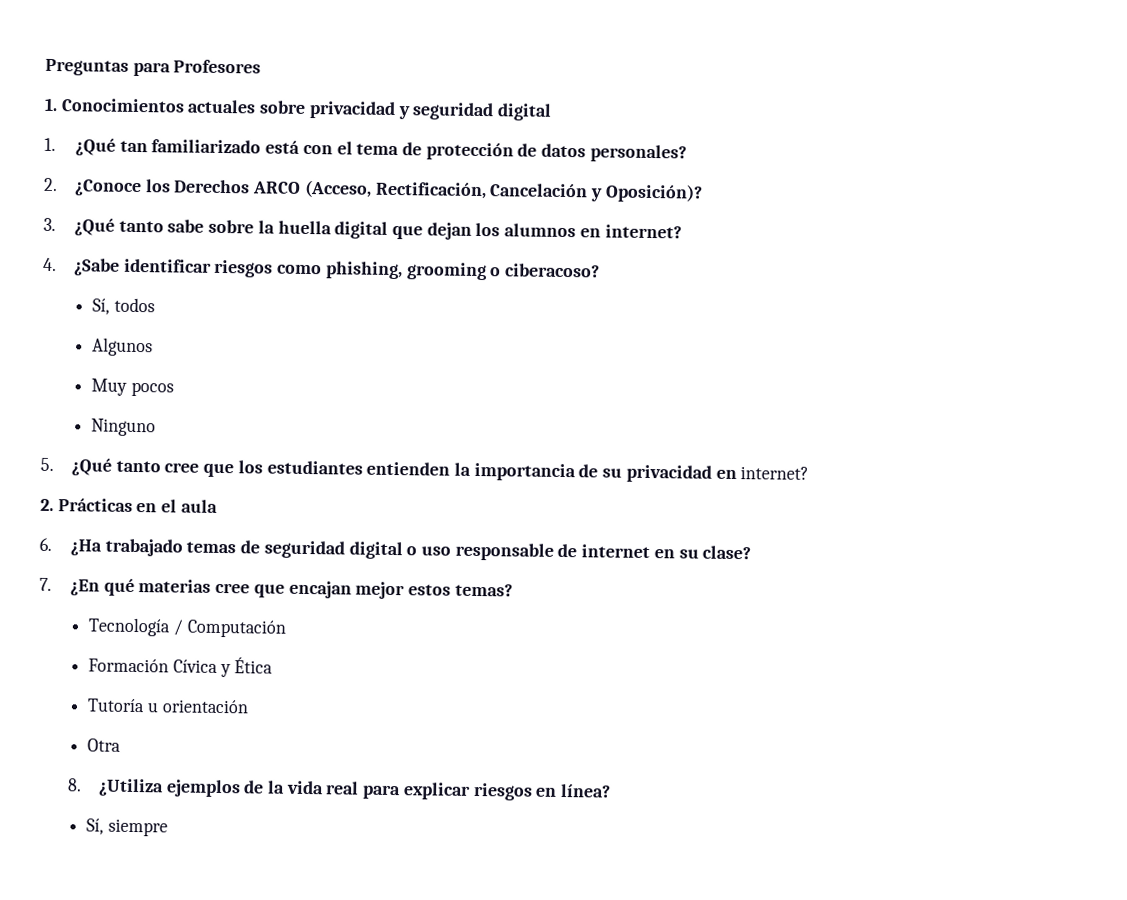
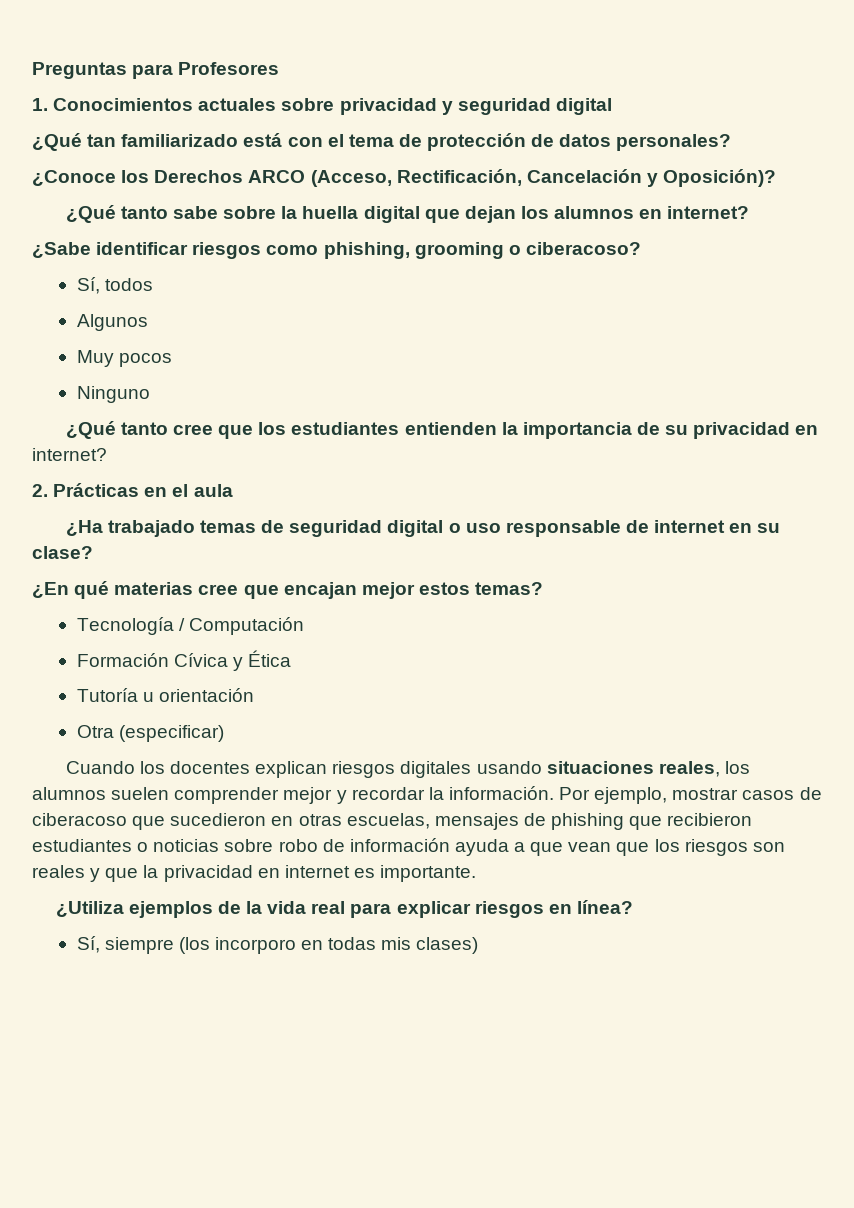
- 1. ¿Qué tan familiarizado está con el tema de protección de datos personales?
+ ¿Qué tan familiarizado está con el tema de protección de datos personales?
- 2. ¿Conoce los Derechos ARCO (Acceso, Rectificación, Cancelación y Oposición)?
+ ¿Conoce los Derechos ARCO (Acceso, Rectificación, Cancelación y Oposición)?
- 3. ¿Qué tanto sabe sobre la huella digital que dejan los alumnos en internet?
+ ¿Qué tanto sabe sobre la huella digital que dejan los alumnos en internet?
- 4. ¿Sabe identificar riesgos como phishing, grooming o ciberacoso?
+ ¿Sabe identificar riesgos como phishing, grooming o ciberacoso?
- 5. ¿Qué tanto cree que los estudiantes entienden la importancia de su privacidad en internet?
+ ¿Qué tanto cree que los estudiantes entienden la importancia de su privacidad en internet?
- 6. ¿Ha trabajado temas de seguridad digital o uso responsable de internet en su clase?
+ ¿Ha trabajado temas de seguridad digital o uso responsable de internet en su clase?
- 7. ¿En qué materias cree que encajan mejor estos temas?
+ ¿En qué materias cree que encajan mejor estos temas?
- Otra
- 8. ¿Utiliza ejemplos de la vida real para explicar riesgos en línea?
+ Otra (especificar)
+ Cuando los docentes explican riesgos digitales usando situaciones reales, los alumnos suelen comprender mejor y recordar la información. Por ejemplo, mostrar casos de ciberacoso que sucedieron en otras escuelas, mensajes de phishing que recibieron estudiantes o noticias sobre robo de información ayuda a que vean que los riesgos son reales y que la privacidad en internet es importante.
+ ¿Utiliza ejemplos de la vida real para explicar riesgos en línea?
- Sí, siempre
+ Sí, siempre (los incorporo en todas mis clases)

